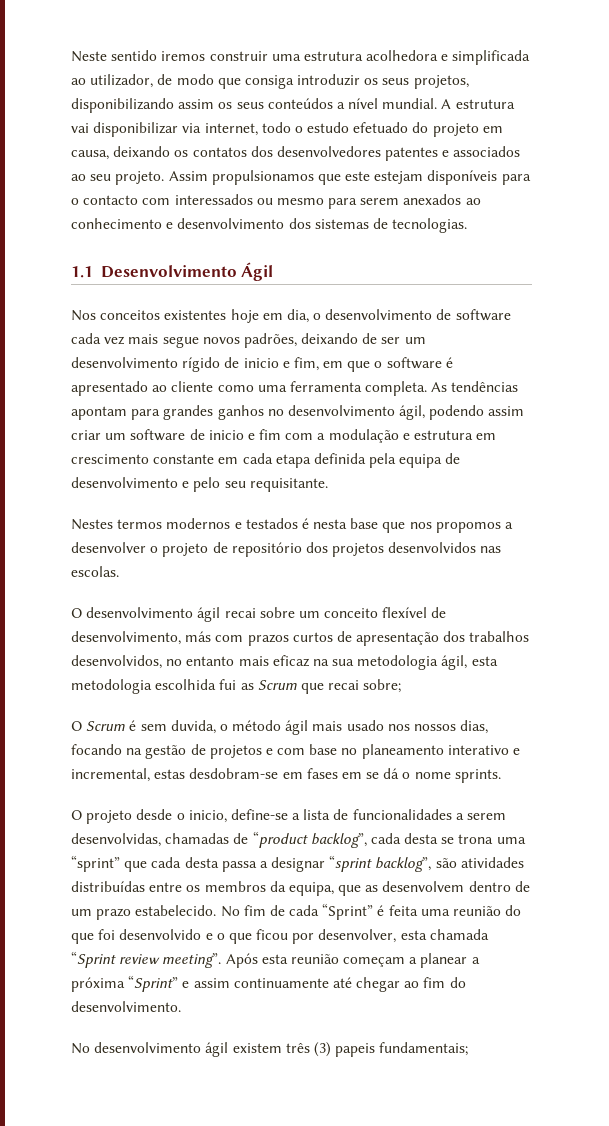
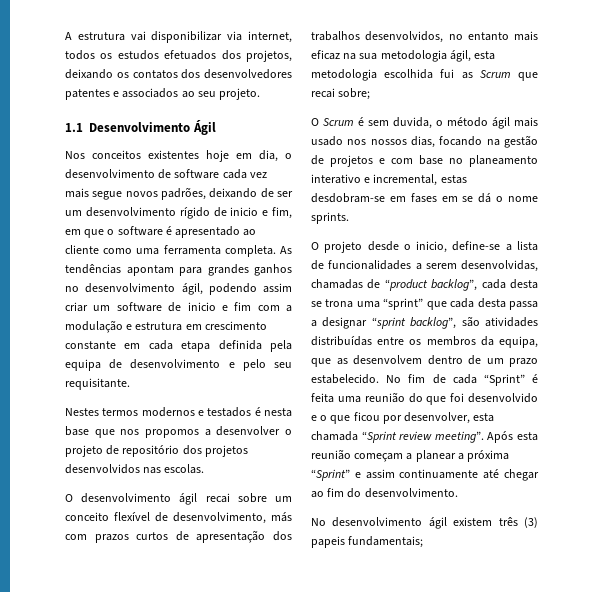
- Neste sentido iremos construir uma estrutura acolhedora e simplificada ao utilizador, de modo que consiga introduzir os seus projetos, disponibilizando assim os seus conteúdos a nível mundial. A estrutura vai disponibilizar via internet, todo o estudo efetuado do projeto em causa, deixando os contatos dos desenvolvedores patentes e associados ao seu projeto. Assim propulsionamos que este estejam disponíveis para o contacto com interessados ou mesmo para serem anexados ao conhecimento e desenvolvimento dos sistemas de tecnologias.
+ A estrutura vai disponibilizar via internet, todos os estudos efetuados dos projetos, deixando os contatos dos desenvolvedores patentes e associados ao seu projeto.

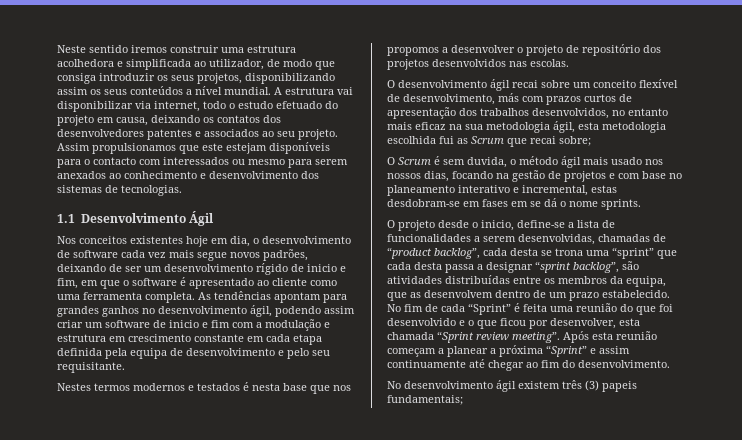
+ Neste sentido iremos construir uma estrutura acolhedora e simplificada ao utilizador, de modo que consiga introduzir os seus projetos, disponibilizando assim os seus conteúdos a nível mundial.
- A estrutura vai disponibilizar via internet, todos os estudos efetuados dos projetos, deixando os contatos dos desenvolvedores patentes e associados ao seu projeto.
+ A estrutura vai disponibilizar via internet, todo o estudo efetuado do projeto em causa, deixando os contatos dos desenvolvedores patentes e associados ao seu projeto. Assim propulsionamos que este estejam disponíveis para o contacto com interessados ou mesmo para serem anexados ao conhecimento e desenvolvimento dos sistemas de tecnologias.

